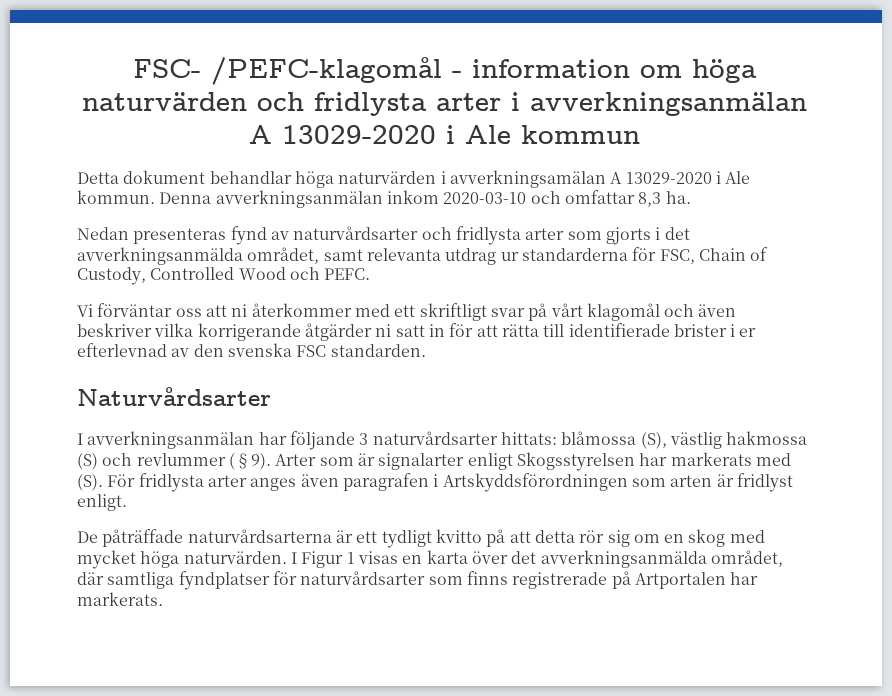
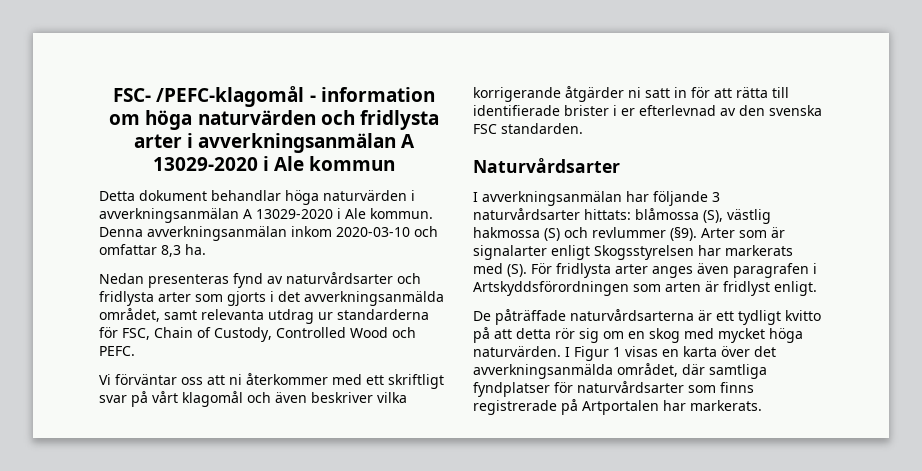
- Detta dokument behandlar höga naturvärden i avverkningsamälan A 13029-2020 i Ale kommun.
+ Detta dokument behandlar höga naturvärden i avverkningsanmälan A 13029-2020 i Ale kommun.

